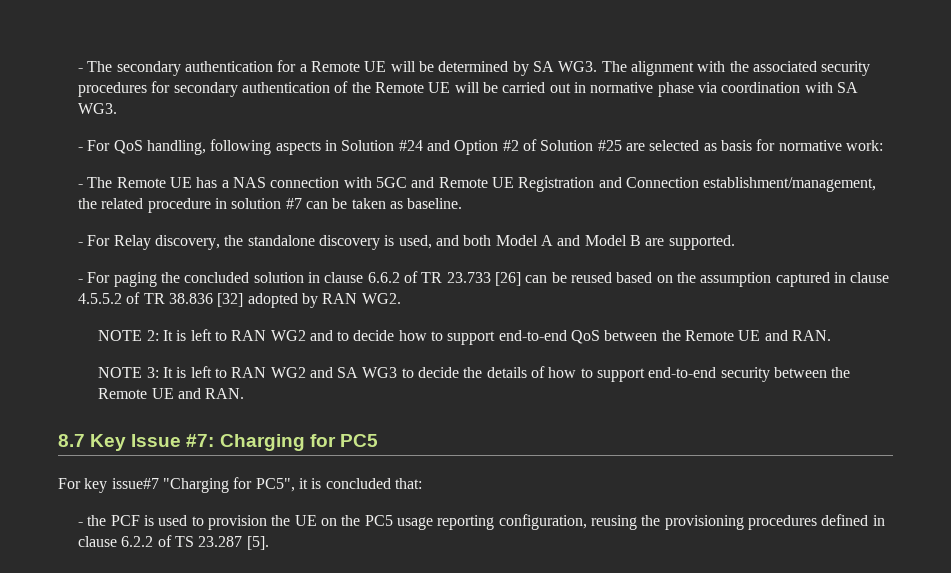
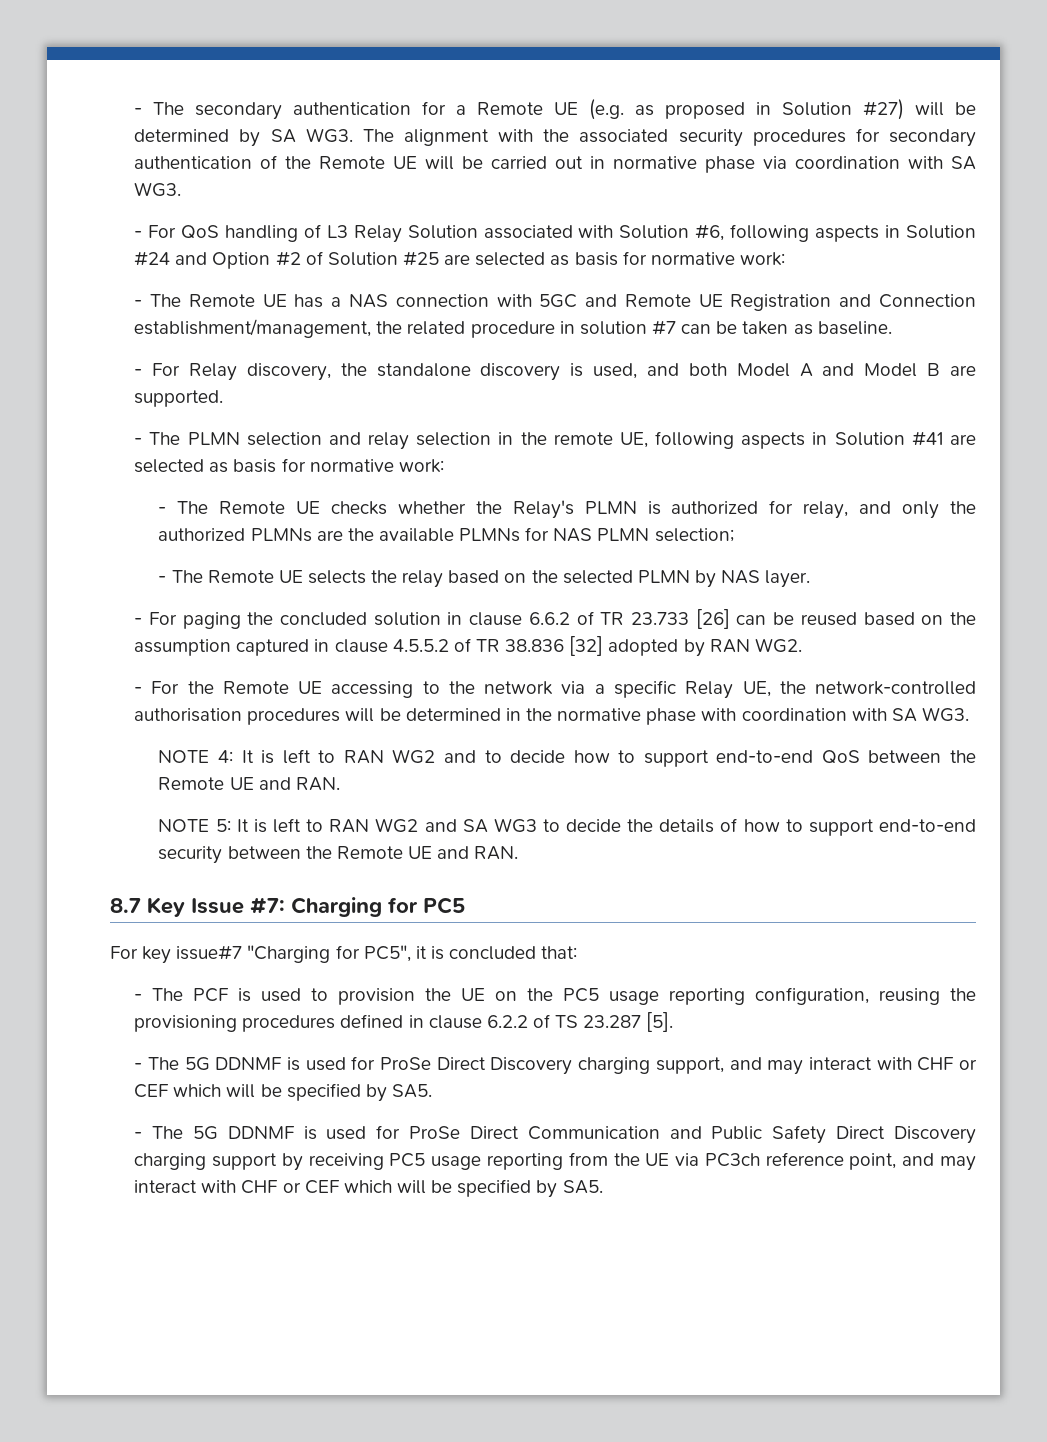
- - The secondary authentication for a Remote UE will be determined by SA WG3. The alignment with the associated security procedures for secondary authentication of the Remote UE will be carried out in normative phase via coordination with SA WG3.
+ - The secondary authentication for a Remote UE (e.g. as proposed in Solution #27) will be determined by SA WG3. The alignment with the associated security procedures for secondary authentication of the Remote UE will be carried out in normative phase via coordination with SA WG3.
- - For QoS handling, following aspects in Solution #24 and Option #2 of Solution #25 are selected as basis for normative work:
+ - For QoS handling of L3 Relay Solution associated with Solution #6, following aspects in Solution #24 and Option #2 of Solution #25 are selected as basis for normative work:
+ - The PLMN selection and relay selection in the remote UE, following aspects in Solution #41 are selected as basis for normative work:
+ - The Remote UE checks whether the Relay's PLMN is authorized for relay, and only the authorized PLMNs are the available PLMNs for NAS PLMN selection;
+ - The Remote UE selects the relay based on the selected PLMN by NAS layer.
- NOTE 2: It is left to RAN WG2 and to decide how to support end-to-end QoS between the Remote UE and RAN.
+ - For the Remote UE accessing to the network via a specific Relay UE, the network-controlled authorisation procedures will be determined in the normative phase with coordination with SA WG3.
+ NOTE 4: It is left to RAN WG2 and to decide how to support end-to-end QoS between the Remote UE and RAN.
- NOTE 3: It is left to RAN WG2 and SA WG3 to decide the details of how to support end-to-end security between the Remote UE and RAN.
+ NOTE 5: It is left to RAN WG2 and SA WG3 to decide the details of how to support end-to-end security between the Remote UE and RAN.
- - the PCF is used to provision the UE on the PC5 usage reporting configuration, reusing the provisioning procedures defined in clause 6.2.2 of TS 23.287 [5].
+ - The PCF is used to provision the UE on the PC5 usage reporting configuration, reusing the provisioning procedures defined in clause 6.2.2 of TS 23.287 [5].
+ - The 5G DDNMF is used for ProSe Direct Discovery charging support, and may interact with CHF or CEF which will be specified by SA5.
+ - The 5G DDNMF is used for ProSe Direct Communication and Public Safety Direct Discovery charging support by receiving PC5 usage reporting from the UE via PC3ch reference point, and may interact with CHF or CEF which will be specified by SA5.

